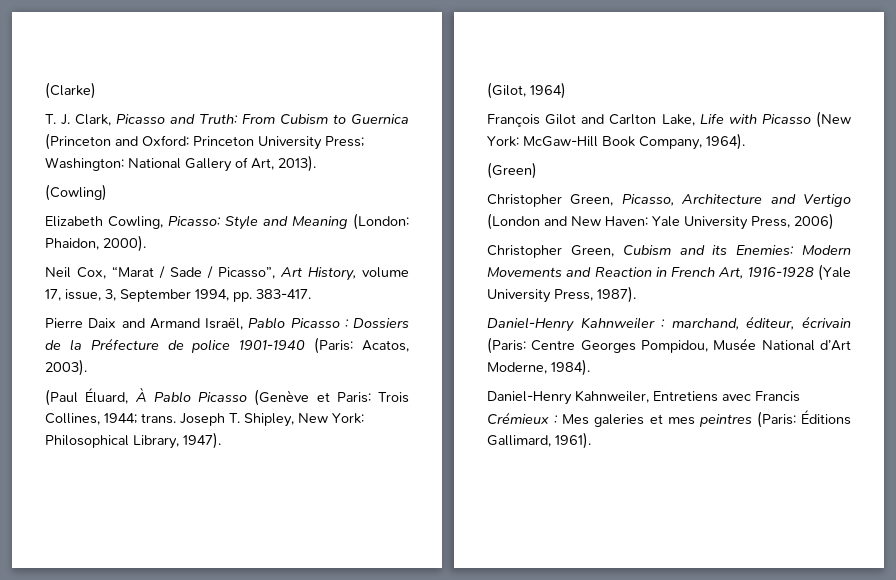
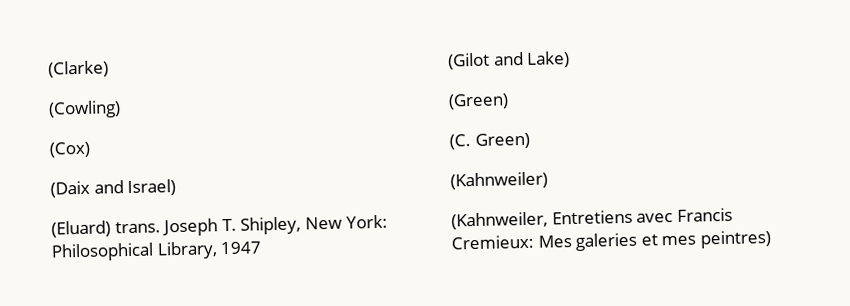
- T. J. Clark, Picasso and Truth: From Cubism to Guernica (Princeton and Oxford: Princeton University Press; Washington: National Gallery of Art, 2013).
  (Cowling)
- Elizabeth Cowling, Picasso: Style and Meaning (London: Phaidon, 2000).
- Neil Cox, “Marat / Sade / Picasso”, Art History, volume 17, issue, 3, September 1994, pp. 383-417.
- Pierre Daix and Armand Israël, Pablo Picasso : Dossiers de la Préfecture de police 1901-1940 (Paris: Acatos, 2003).
- (Paul Éluard, À Pablo Picasso (Genève et Paris: Trois Collines, 1944; trans.
+ (Cox)
+ (Daix and Israel)
+ (Eluard) trans.
- Joseph T. Shipley, New York: Philosophical Library, 1947).
- (Gilot, 1964)
- François Gilot and Carlton Lake, Life with Picasso (New York: McGaw-Hill Book Company, 1964).
+ Joseph T. Shipley, New York: Philosophical Library, 1947
+ (Gilot and Lake)
  (Green)
- Christopher Green, Picasso, Architecture and Vertigo (London and New Haven: Yale University Press, 2006)
- Christopher Green, Cubism and its Enemies: Modern Movements and Reaction in French Art, 1916-1928 (Yale University Press, 1987).
- Daniel-Henry Kahnweiler : marchand, éditeur, écrivain (Paris: Centre Georges Pompidou, Musée National d’Art Moderne, 1984).
- Daniel-Henry Kahnweiler, Entretiens avec Francis Crémieux : Mes galeries et mes peintres (Paris: Éditions Gallimard, 1961).
+ (C. Green)
+ (Kahnweiler)
+ (Kahnweiler, Entretiens avec Francis Cremieux: Mes galeries et mes peintres)

